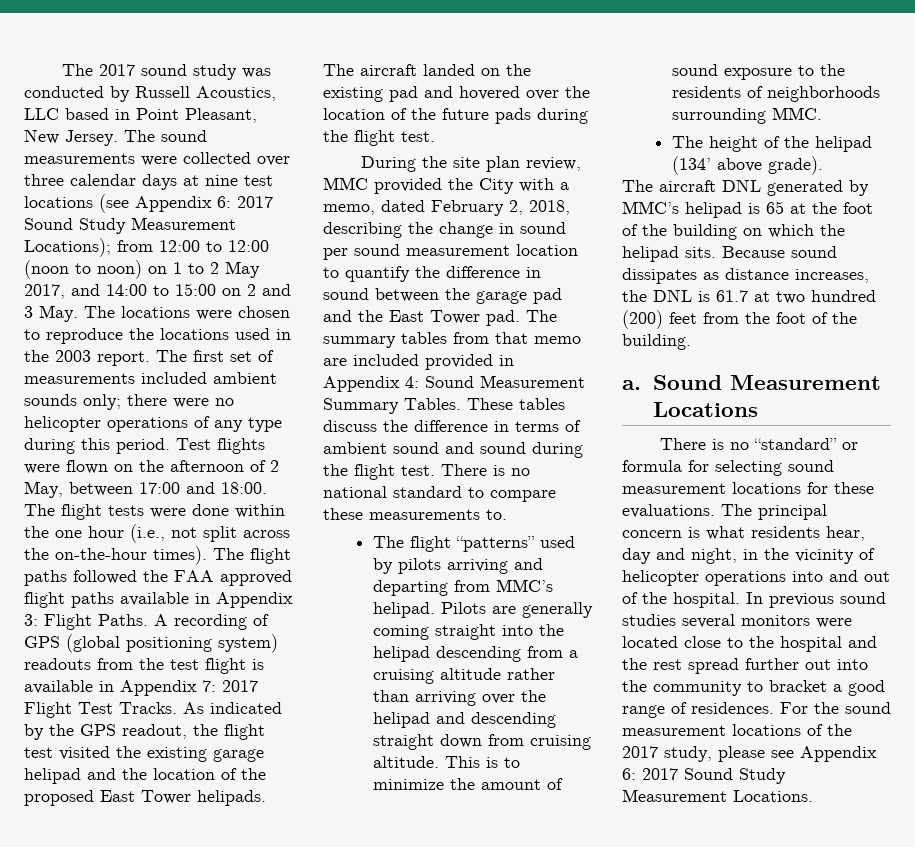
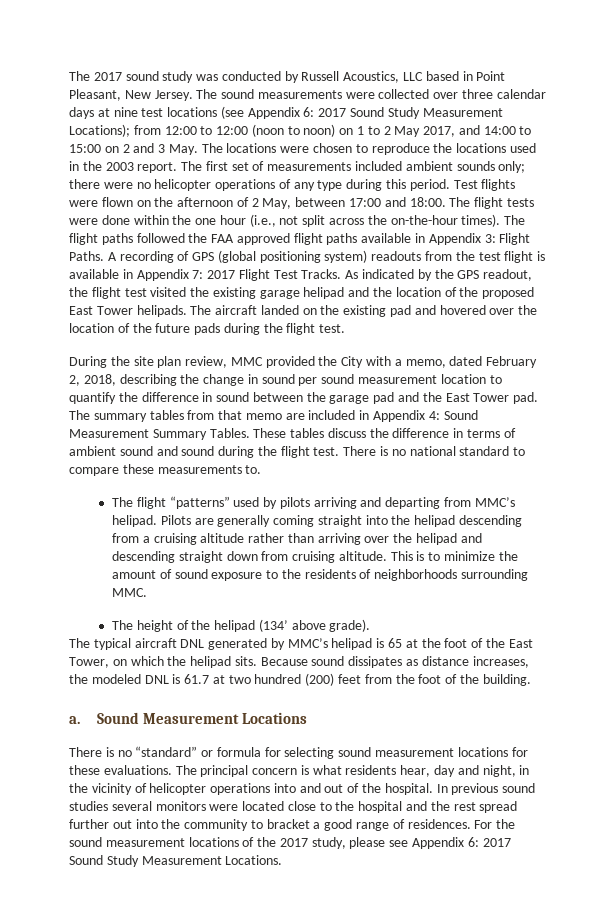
- The summary tables from that memo are included provided in Appendix 4: Sound Measurement Summary Tables.
+ The summary tables from that memo are included in Appendix 4: Sound Measurement Summary Tables.
- The aircraft DNL generated by MMC’s helipad is 65 at the foot of the building on which the helipad sits.
+ The typical aircraft DNL generated by MMC’s helipad is 65 at the foot of the East Tower, on which the helipad sits.
- Because sound dissipates as distance increases, the DNL is 61.7 at two hundred (200) feet from the foot of the building.
+ Because sound dissipates as distance increases, the modeled DNL is 61.7 at two hundred (200) feet from the foot of the building.

